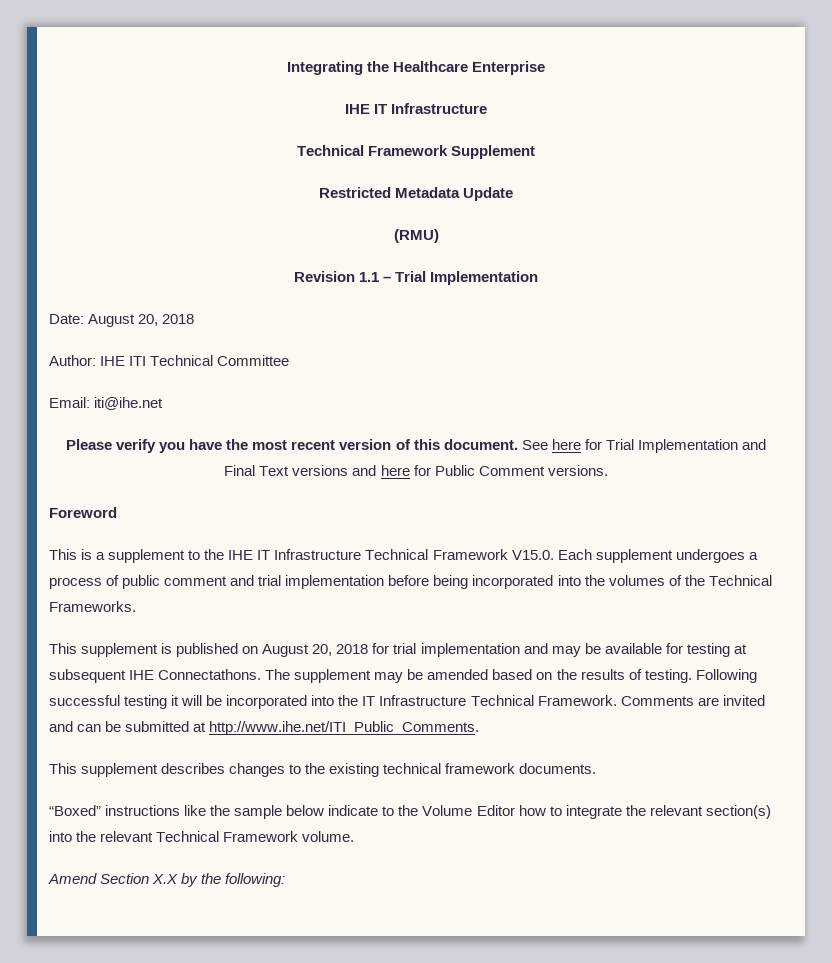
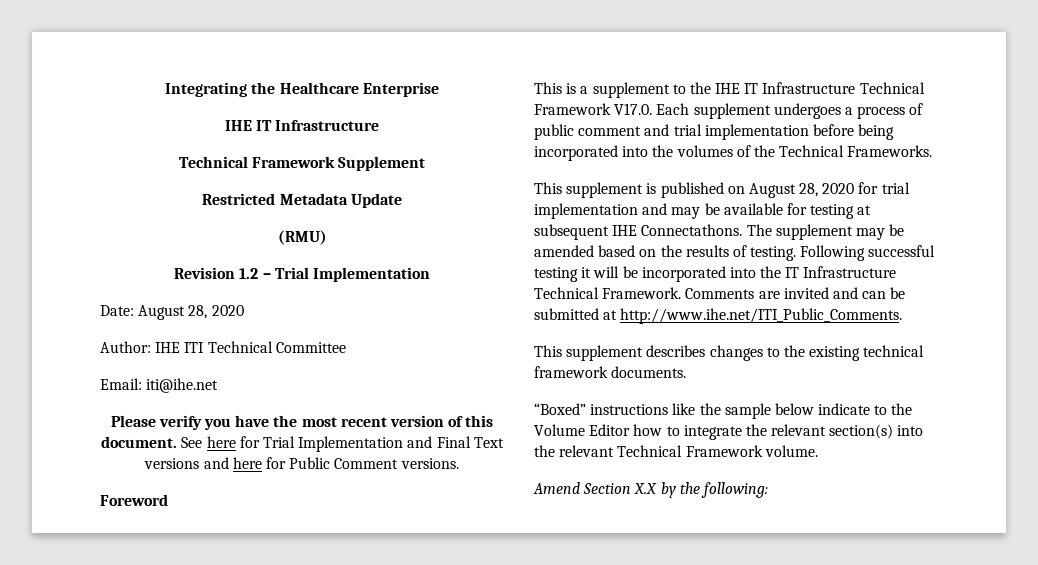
- Revision 1.1 – Trial Implementation
+ Revision 1.2 – Trial Implementation
- Date: August 20, 2018
+ Date: August 28, 2020
- This is a supplement to the IHE IT Infrastructure Technical Framework V15.0. Each supplement undergoes a process of public comment and trial implementation before being incorporated into the volumes of the Technical Frameworks.
+ This is a supplement to the IHE IT Infrastructure Technical Framework V17.0. Each supplement undergoes a process of public comment and trial implementation before being incorporated into the volumes of the Technical Frameworks.
- This supplement is published on August 20, 2018 for trial implementation and may be available for testing at subsequent IHE Connectathons.
+ This supplement is published on August 28, 2020 for trial implementation and may be available for testing at subsequent IHE Connectathons.

